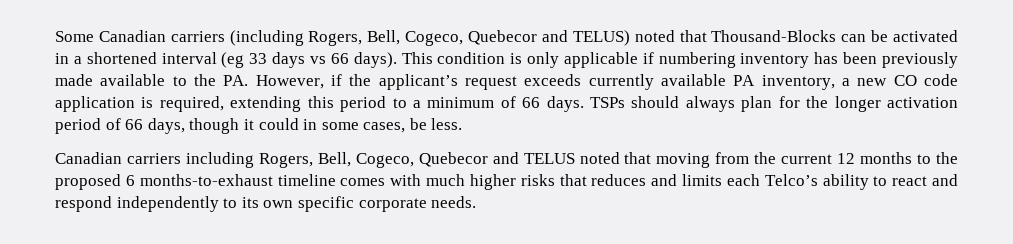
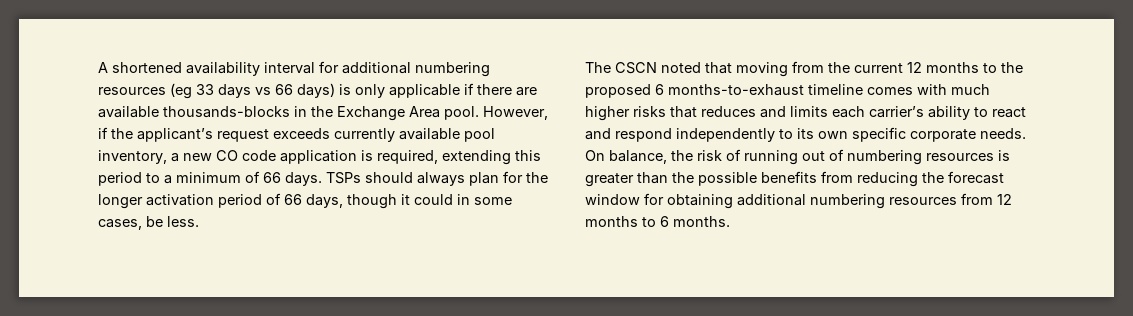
- Some Canadian carriers (including Rogers, Bell, Cogeco, Quebecor and TELUS) noted that Thousand-Blocks can be activated in a shortened interval (eg 33 days vs 66 days). This condition is only applicable if numbering inventory has been previously made available to the PA. However, if the applicant’s request exceeds currently available PA inventory, a new CO code application is required, extending this period to a minimum of 66 days.
+ A shortened availability interval for additional numbering resources (eg 33 days vs 66 days) is only applicable if there are available thousands-blocks in the Exchange Area pool. However, if the applicant’s request exceeds currently available pool inventory, a new CO code application is required, extending this period to a minimum of 66 days.
- Canadian carriers including Rogers, Bell, Cogeco, Quebecor and TELUS noted that moving from the current 12 months to the proposed 6 months-to-exhaust timeline comes with much higher risks that reduces and limits each Telco’s ability to react and respond independently to its own specific corporate needs.
+ The CSCN noted that moving from the current 12 months to the proposed 6 months-to-exhaust timeline comes with much higher risks that reduces and limits each carrier’s ability to react and respond independently to its own specific corporate needs.
+ On balance, the risk of running out of numbering resources is greater than the possible benefits from reducing the forecast window for obtaining additional numbering resources from 12 months to 6 months.

